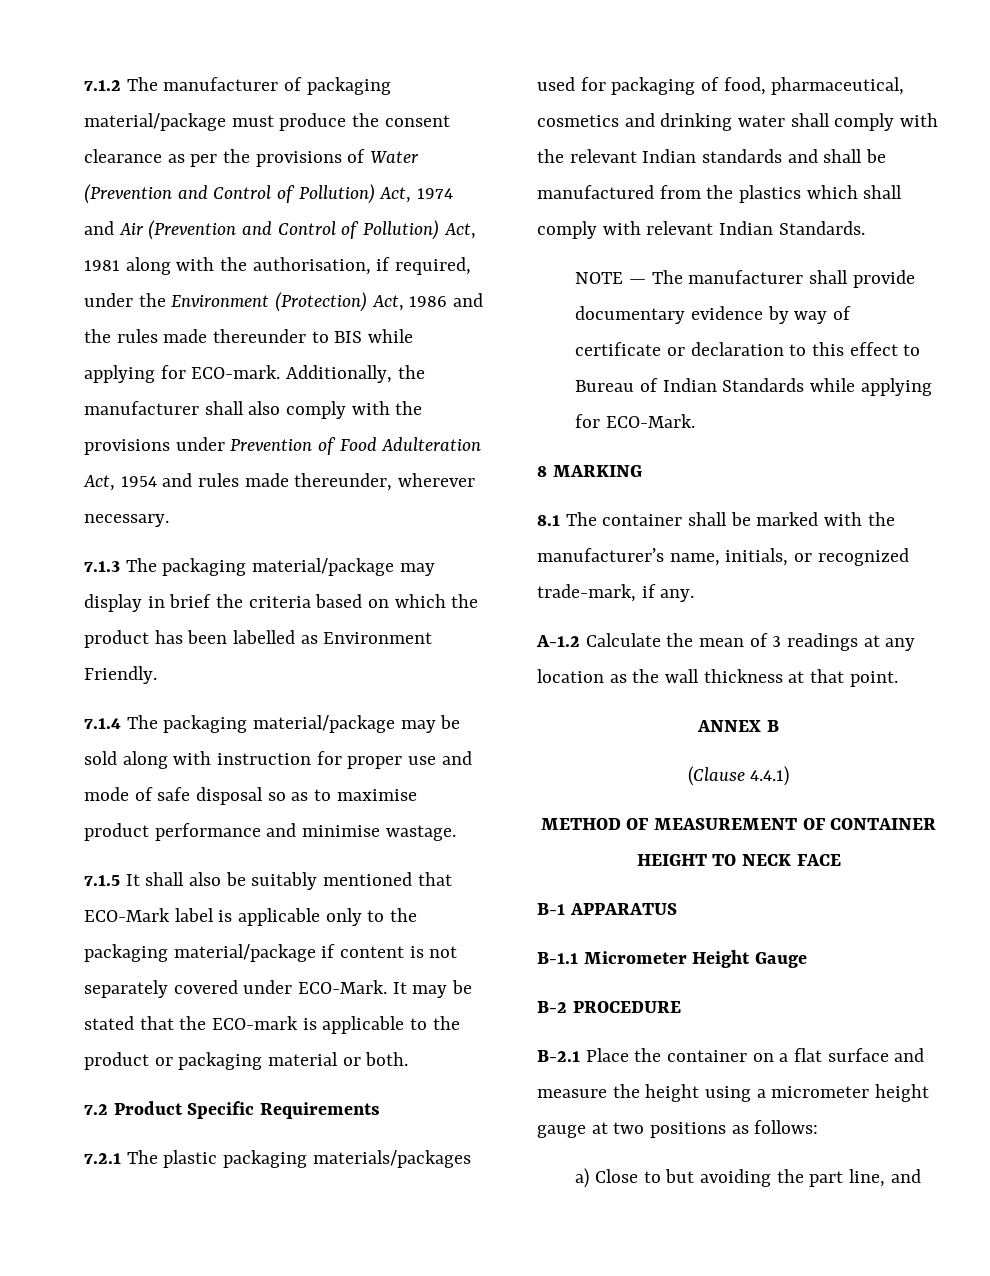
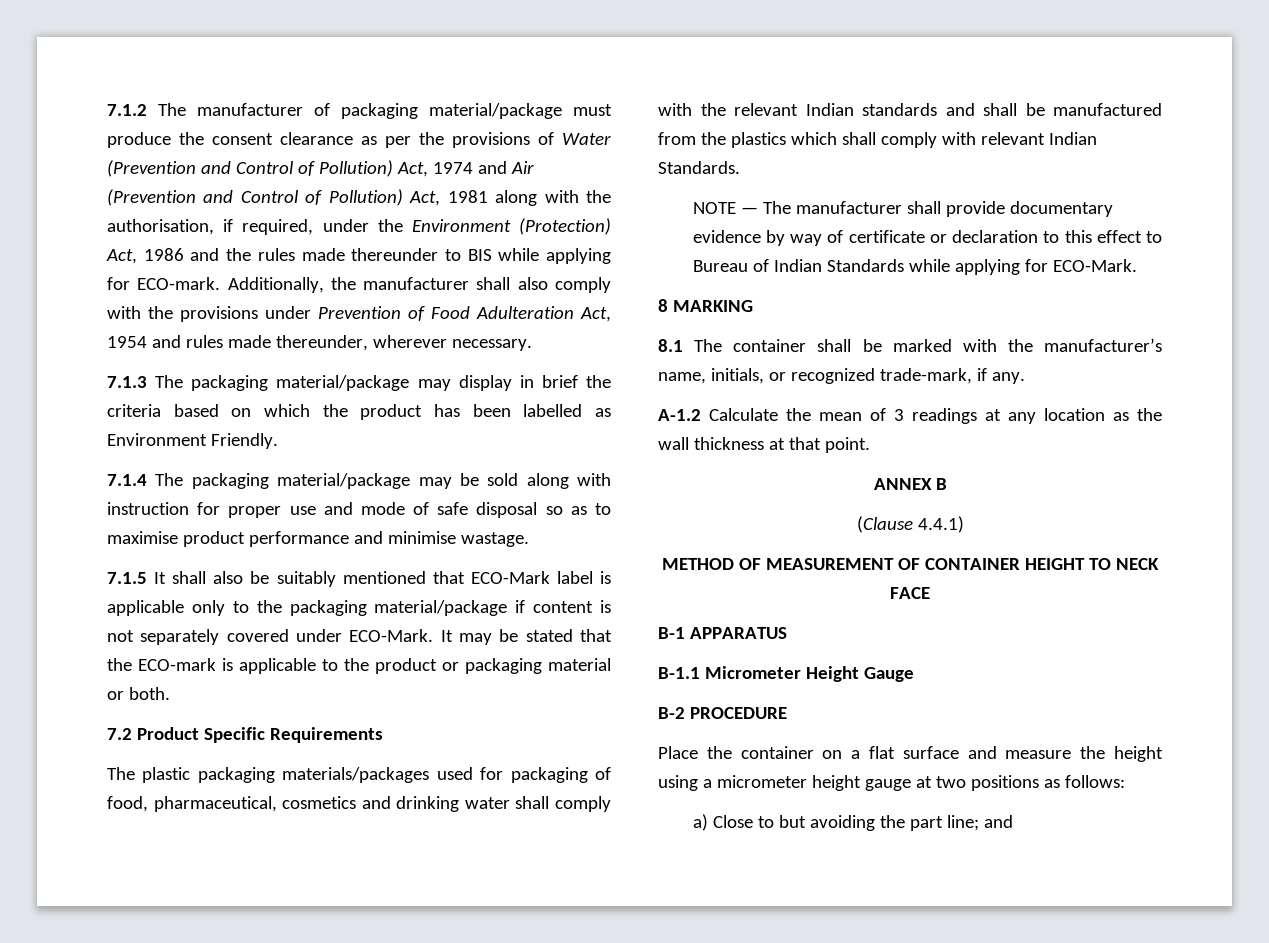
- 7.2.1 The plastic packaging materials/packages used for packaging of food, pharmaceutical, cosmetics and drinking water shall comply with the relevant Indian standards and shall be manufactured from the plastics which shall comply with relevant Indian Standards.
+ The plastic packaging materials/packages used for packaging of food, pharmaceutical, cosmetics and drinking water shall comply with the relevant Indian standards and shall be manufactured from the plastics which shall comply with relevant Indian Standards.
- B-2.1 Place the container on a flat surface and measure the height using a micrometer height gauge at two positions as follows:
+ Place the container on a flat surface and measure the height using a micrometer height gauge at two positions as follows:
- a) Close to but avoiding the part line, and
+ a) Close to but avoiding the part line; and

